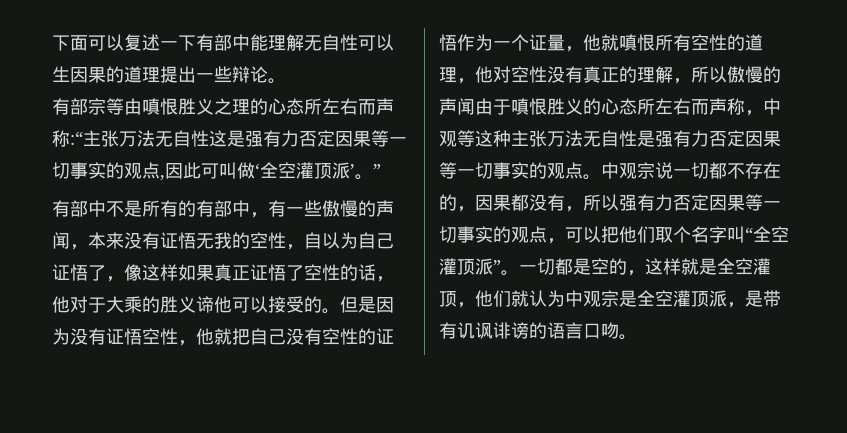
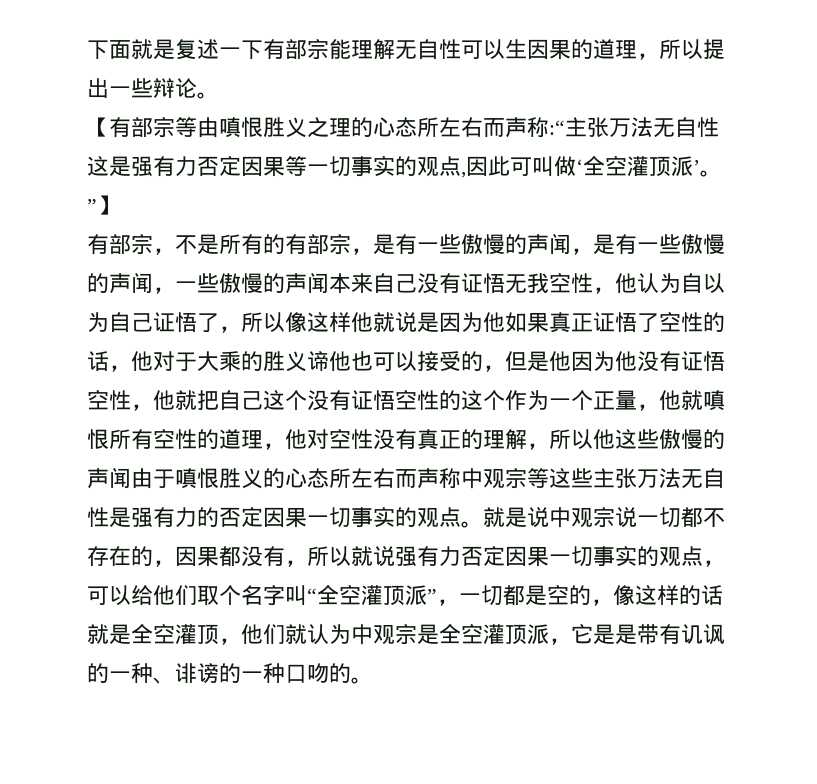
- 下面可以复述一下有部中能理解无自性可以生因果的道理提出一些辩论。
+ 下面就是复述一下有部宗能理解无自性可以生因果的道理，所以提出一些辩论。
- 有部宗等由嗔恨胜义之理的心态所左右而声称:“主张万法无自性这是强有力否定因果等一切事实的观点,因此可叫做‘全空灌顶派’。”
- 有部中不是所有的有部中，有一些傲慢的声闻，本来没有证悟无我的空性，自以为自己证悟了，像这样如果真正证悟了空性的话，他对于大乘的胜义谛他可以接受的。但是因为没有证悟空性，他就把自己没有空性的证悟作为一个证量，他就嗔恨所有空性的道理，他对空性没有真正的理解，所以傲慢的声闻由于嗔恨胜义的心态所左右而声称，中观等这种主张万法无自性是强有力否定因果等一切事实的观点。
+ 【有部宗等由嗔恨胜义之理的心态所左右而声称:“主张万法无自性这是强有力否定因果等一切事实的观点,因此可叫做‘全空灌顶派’。”】
+ 有部宗，不是所有的有部宗，是有一些傲慢的声闻，是有一些傲慢的声闻，一些傲慢的声闻本来自己没有证悟无我空性，他认为自以为自己证悟了，所以像这样他就说是因为他如果真正证悟了空性的话，他对于大乘的胜义谛他也可以接受的，但是他因为他没有证悟空性，他就把自己这个没有证悟空性的这个作为一个正量，他就嗔恨所有空性的道理，他对空性没有真正的理解，所以他这些傲慢的声闻由于嗔恨胜义的心态所左右而声称中观宗等这些主张万法无自性是强有力的否定因果一切事实的观点。
- 中观宗说一切都不存在的，因果都没有，所以强有力否定因果等一切事实的观点，可以把他们取个名字叫“全空灌顶派”。一切都是空的，这样就是全空灌顶，他们就认为中观宗是全空灌顶派，是带有讥讽诽谤的语言口吻。
+ 就是说中观宗说一切都不存在的，因果都没有，所以就说强有力否定因果一切事实的观点，可以给他们取个名字叫“全空灌顶派”，一切都是空的，像这样的话就是全空灌顶，他们就认为中观宗是全空灌顶派，它是是带有讥讽的一种、诽谤的一种口吻的。

